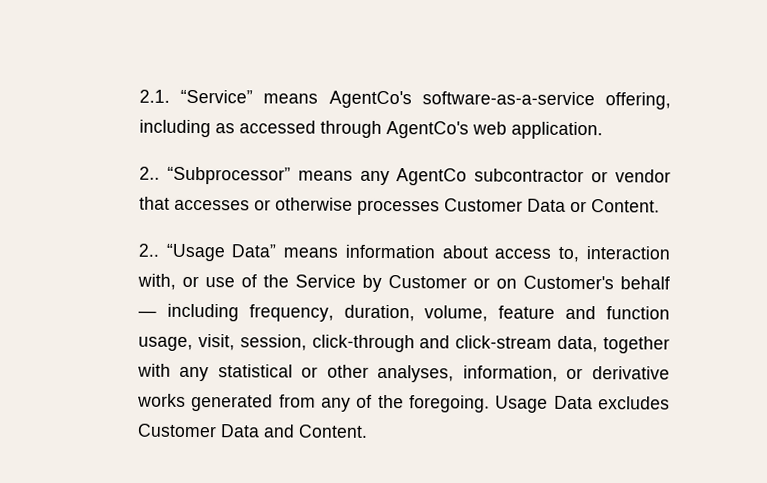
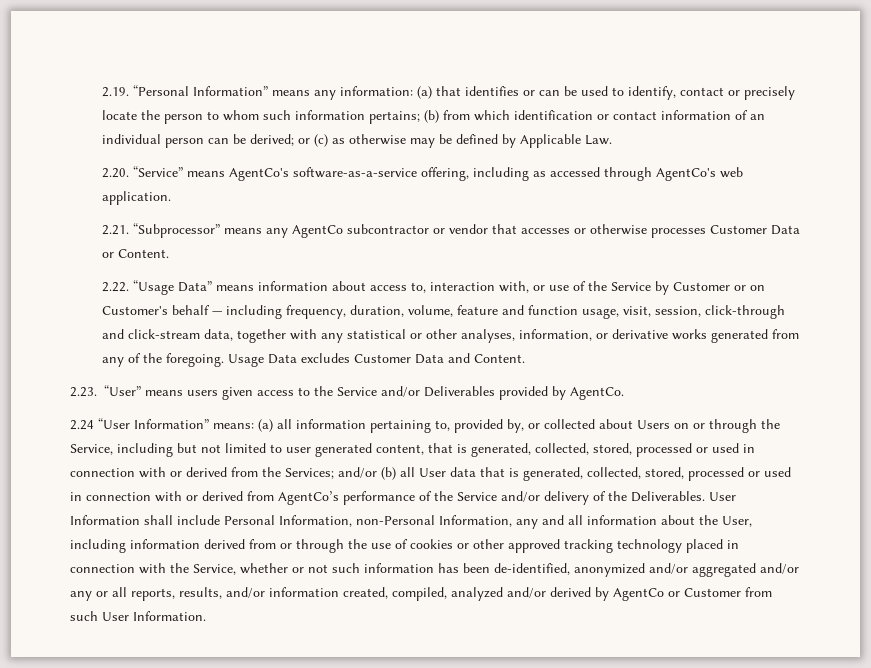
- 2.1. “Service” means AgentCo's software-as-a-service offering, including as accessed through AgentCo's web application.
+ 2.19. “Personal Information” means any information: (a) that identifies or can be used to identify, contact or precisely locate the person to whom such information pertains; (b) from which identification or contact information of an individual person can be derived; or (c) as otherwise may be defined by Applicable Law.
+ 2.20. “Service” means AgentCo's software-as-a-service offering, including as accessed through AgentCo's web application.
- 2.. “Subprocessor” means any AgentCo subcontractor or vendor that accesses or otherwise processes Customer Data or Content.
+ 2.21. “Subprocessor” means any AgentCo subcontractor or vendor that accesses or otherwise processes Customer Data or Content.
- 2.. “Usage Data” means information about access to, interaction with, or use of the Service by Customer or on Customer's behalf — including frequency, duration, volume, feature and function usage, visit, session, click-through and click-stream data, together with any statistical or other analyses, information, or derivative works generated from any of the foregoing.
+ 2.22. “Usage Data” means information about access to, interaction with, or use of the Service by Customer or on Customer's behalf — including frequency, duration, volume, feature and function usage, visit, session, click-through and click-stream data, together with any statistical or other analyses, information, or derivative works generated from any of the foregoing.
+ 2.23. “User” means users given access to the Service and/or Deliverables provided by AgentCo.
+ 2.24 “User Information” means: (a) all information pertaining to, provided by, or collected about Users on or through the Service, including but not limited to user generated content, that is generated, collected, stored, processed or used in connection with or derived from the Services; and/or (b) all User data that is generated, collected, stored, processed or used in connection with or derived from AgentCo’s performance of the Service and/or delivery of the Deliverables. User Information shall include Personal Information, non-Personal Information, any and all information about the User, including information derived from or through the use of cookies or other approved tracking technology placed in connection with the Service, whether or not such information has been de-identified, anonymized and/or aggregated and/or any or all reports, results, and/or information created, compiled, analyzed and/or derived by AgentCo or Customer from such User Information.

